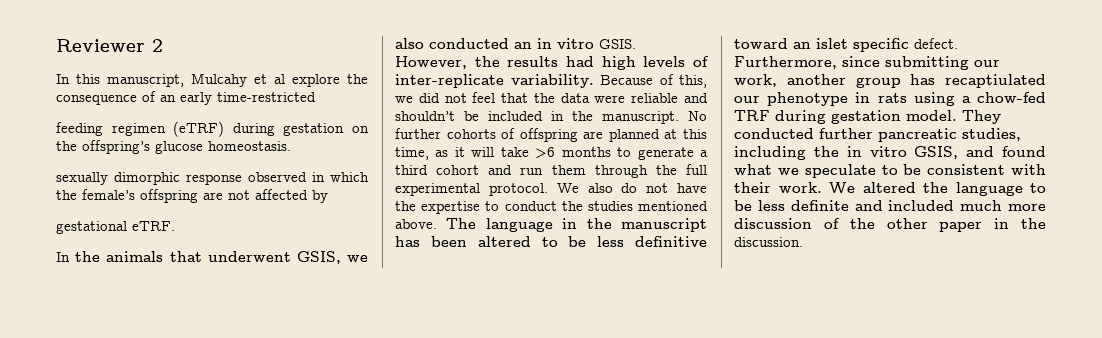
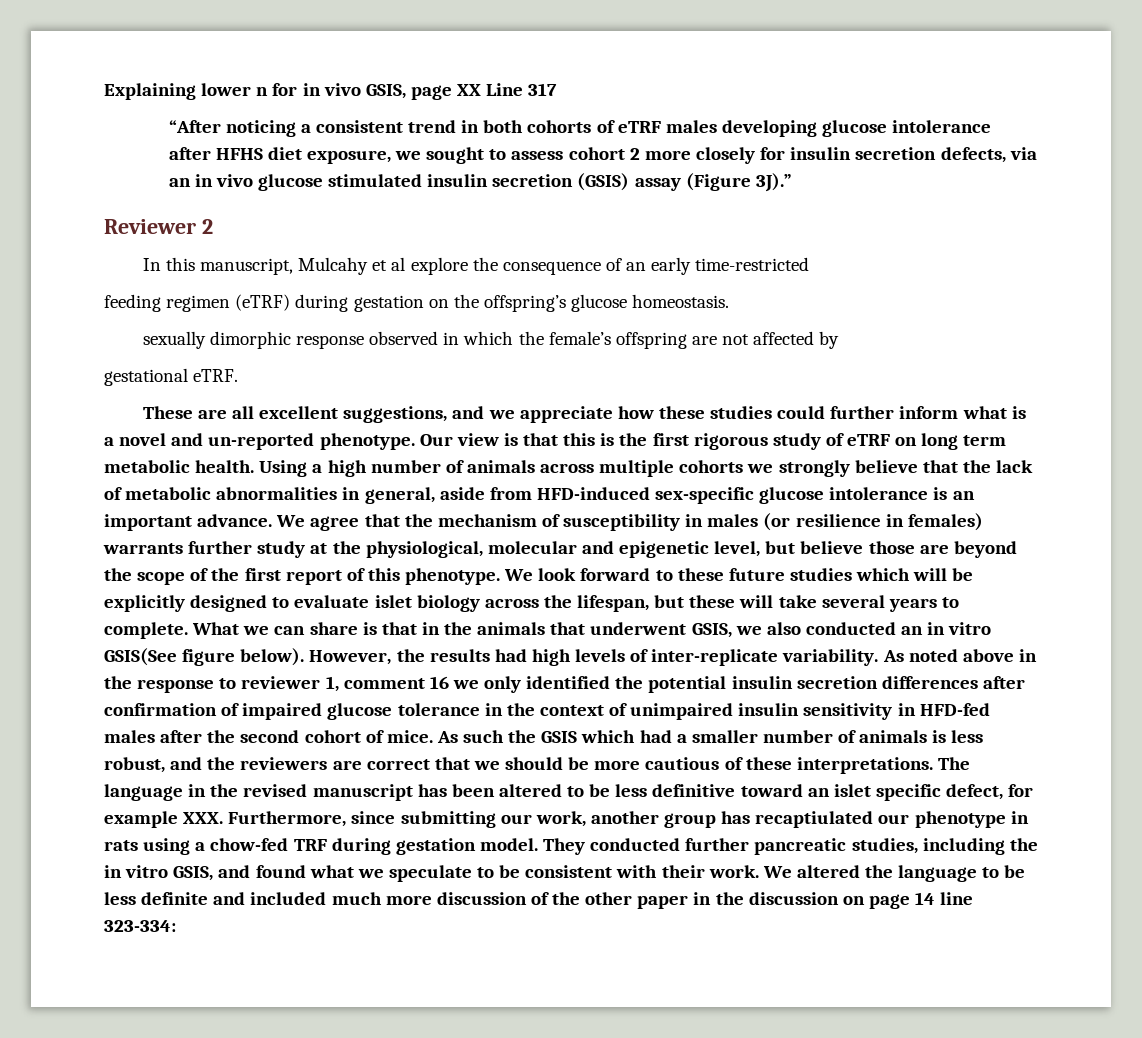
+ Explaining lower n for in vivo GSIS, page XX Line 317
+ “After noticing a consistent trend in both cohorts of eTRF males developing glucose intolerance after HFHS diet exposure, we sought to assess cohort 2 more closely for insulin secretion defects, via an in vivo glucose stimulated insulin secretion (GSIS) assay (Figure 3J).”
- In the animals that underwent GSIS, we also conducted an in vitro GSIS.
+ These are all excellent suggestions, and we appreciate how these studies could further inform what is a novel and un-reported phenotype. Our view is that this is the first rigorous study of eTRF on long term metabolic health. Using a high number of animals across multiple cohorts we strongly believe that the lack of metabolic abnormalities in general, aside from HFD-induced sex-specific glucose intolerance is an important advance. We agree that the mechanism of susceptibility in males (or resilience in females) warrants further study at the physiological, molecular and epigenetic level, but believe those are beyond the scope of the first report of this phenotype. We look forward to these future studies which will be explicitly designed to evaluate islet biology across the lifespan, but these will take several years to complete. What we can share is that in the animals that underwent GSIS, we also conducted an in vitro GSIS(See figure below).
- Because of this, we did not feel that the data were reliable and shouldn’t be included in the manuscript. No further cohorts of offspring are planned at this time, as it will take >6 months to generate a third cohort and run them through the full experimental protocol. We also do not have the expertise to conduct the studies mentioned above.
+ As noted above in the response to reviewer 1, comment 16 we only identified the potential insulin secretion differences after confirmation of impaired glucose tolerance in the context of unimpaired insulin sensitivity in HFD-fed males after the second cohort of mice. As such the GSIS which had a smaller number of animals is less robust, and the reviewers are correct that we should be more cautious of these interpretations.
- The language in the manuscript has been altered to be less definitive toward an islet specific defect. Furthermore, since submitting our work, another group has recaptiulated our phenotype in rats using a chow-fed TRF during gestation model.
+ The language in the revised manuscript has been altered to be less definitive toward an islet specific defect, for example XXX. Furthermore, since submitting our work, another group has recaptiulated our phenotype in rats using a chow-fed TRF during gestation model.
- We altered the language to be less definite and included much more discussion of the other paper in the discussion.
+ We altered the language to be less definite and included much more discussion of the other paper in the discussion on page 14 line 323-334:

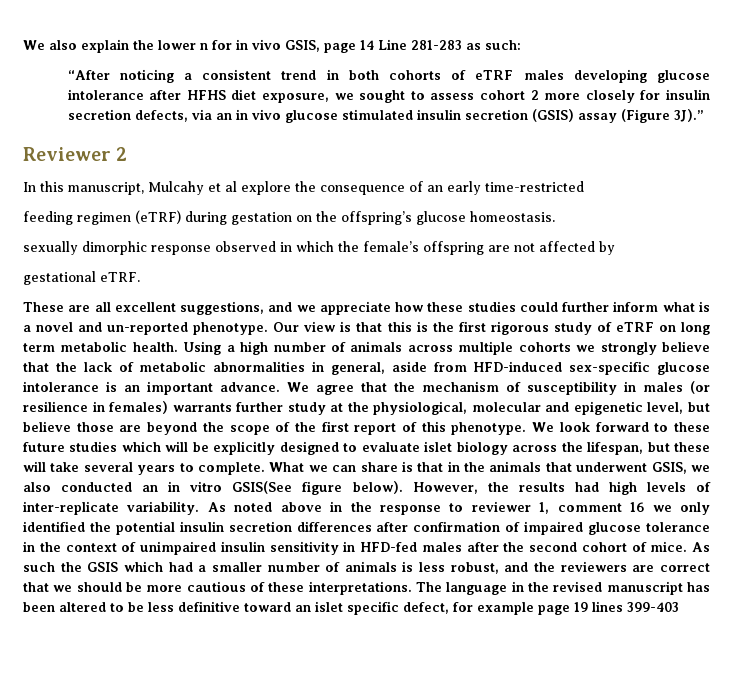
- Explaining lower n for in vivo GSIS, page XX Line 317
+ We also explain the lower n for in vivo GSIS, page 14 Line 281-283 as such:
- The language in the revised manuscript has been altered to be less definitive toward an islet specific defect, for example XXX. Furthermore, since submitting our work, another group has recaptiulated our phenotype in rats using a chow-fed TRF during gestation model. They conducted further pancreatic studies, including the in vitro GSIS, and found what we speculate to be consistent with their work. We altered the language to be less definite and included much more discussion of the other paper in the discussion on page 14 line 323-334:
+ The language in the revised manuscript has been altered to be less definitive toward an islet specific defect, for example page 19 lines 399-403

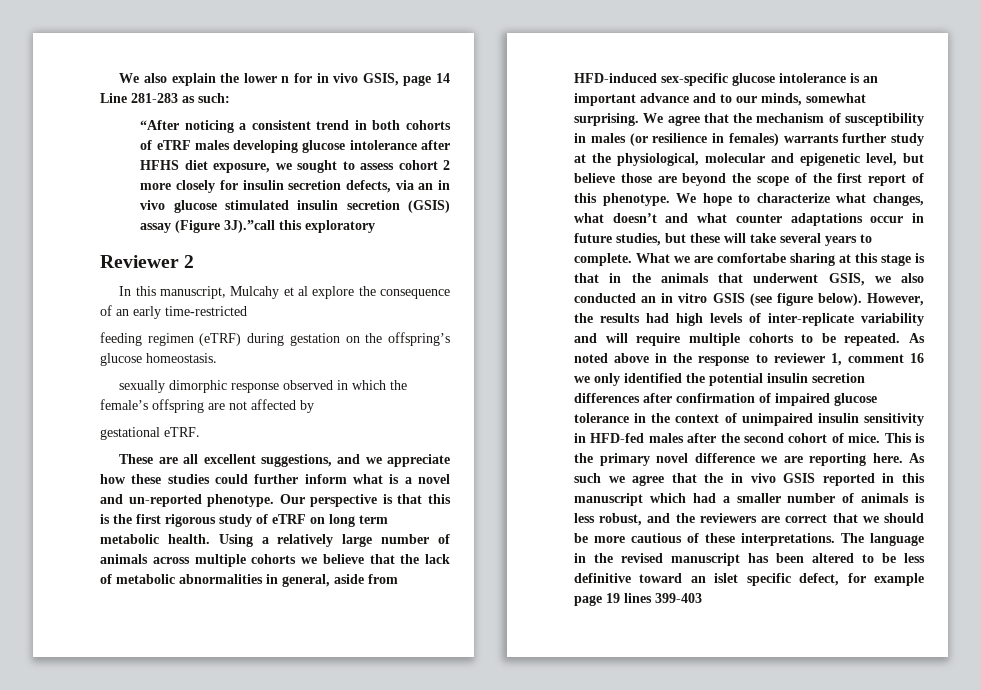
- “After noticing a consistent trend in both cohorts of eTRF males developing glucose intolerance after HFHS diet exposure, we sought to assess cohort 2 more closely for insulin secretion defects, via an in vivo glucose stimulated insulin secretion (GSIS) assay (Figure 3J).”
+ “After noticing a consistent trend in both cohorts of eTRF males developing glucose intolerance after HFHS diet exposure, we sought to assess cohort 2 more closely for insulin secretion defects, via an in vivo glucose stimulated insulin secretion (GSIS) assay (Figure 3J).”call this exploratory
- Our view is that this is the first rigorous study of eTRF on long term metabolic health.
+ Our perspective is that this is the first rigorous study of eTRF on long term metabolic health.
- Using a high number of animals across multiple cohorts we strongly believe that the lack of metabolic abnormalities in general, aside from HFD-induced sex-specific glucose intolerance is an important advance.
+ Using a relatively large number of animals across multiple cohorts we believe that the lack of metabolic abnormalities in general, aside from HFD-induced sex-specific glucose intolerance is an important advance and to our minds, somewhat surprising.
- We look forward to these future studies which will be explicitly designed to evaluate islet biology across the lifespan, but these will take several years to complete.
+ We hope to characterize what changes, what doesn’t and what counter adaptations occur in future studies, but these will take several years to complete.
- What we can share is that in the animals that underwent GSIS, we also conducted an in vitro GSIS(See figure below).
+ What we are comfortabe sharing at this stage is that in the animals that underwent GSIS, we also conducted an in vitro GSIS (see figure below).
- However, the results had high levels of inter-replicate variability.
+ However, the results had high levels of inter-replicate variability and will require multiple cohorts to be repeated.
- As such the GSIS which had a smaller number of animals is less robust, and the reviewers are correct that we should be more cautious of these interpretations.
+ This is the primary novel difference we are reporting here. As such we agree that the in vivo GSIS reported in this manuscript which had a smaller number of animals is less robust, and the reviewers are correct that we should be more cautious of these interpretations.

